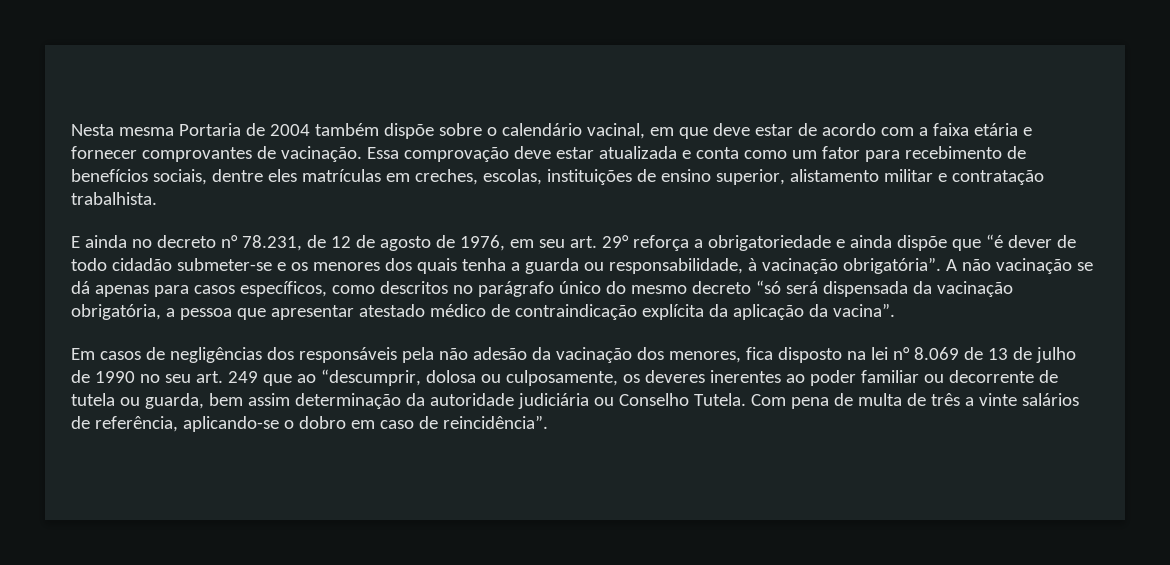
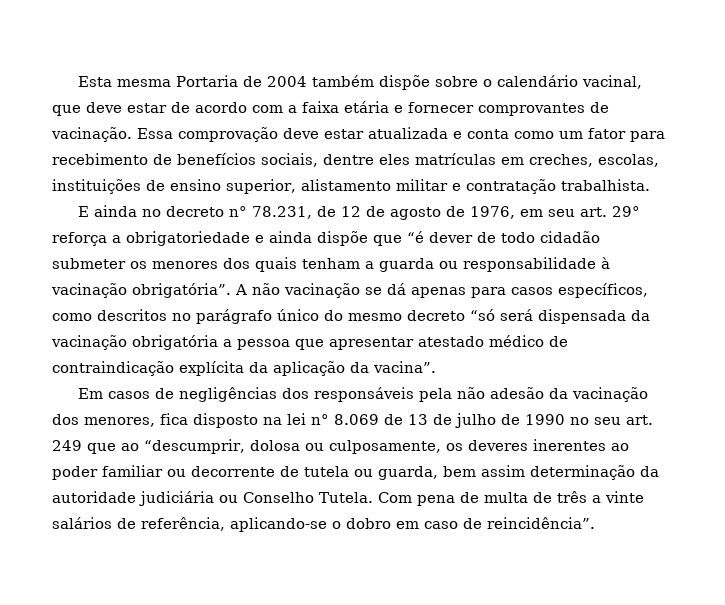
- Nesta mesma Portaria de 2004 também dispõe sobre o calendário vacinal, em que deve estar de acordo com a faixa etária e fornecer comprovantes de vacinação.
+ Esta mesma Portaria de 2004 também dispõe sobre o calendário vacinal, que deve estar de acordo com a faixa etária e fornecer comprovantes de vacinação.
- E ainda no decreto n° 78.231, de 12 de agosto de 1976, em seu art. 29° reforça a obrigatoriedade e ainda dispõe que “é dever de todo cidadão submeter-se e os menores dos quais tenha a guarda ou responsabilidade, à vacinação obrigatória”.
+ E ainda no decreto n° 78.231, de 12 de agosto de 1976, em seu art. 29° reforça a obrigatoriedade e ainda dispõe que “é dever de todo cidadão submeter os menores dos quais tenham a guarda ou responsabilidade à vacinação obrigatória”.
- A não vacinação se dá apenas para casos específicos, como descritos no parágrafo único do mesmo decreto “só será dispensada da vacinação obrigatória, a pessoa que apresentar atestado médico de contraindicação explícita da aplicação da vacina”.
+ A não vacinação se dá apenas para casos específicos, como descritos no parágrafo único do mesmo decreto “só será dispensada da vacinação obrigatória a pessoa que apresentar atestado médico de contraindicação explícita da aplicação da vacina”.

